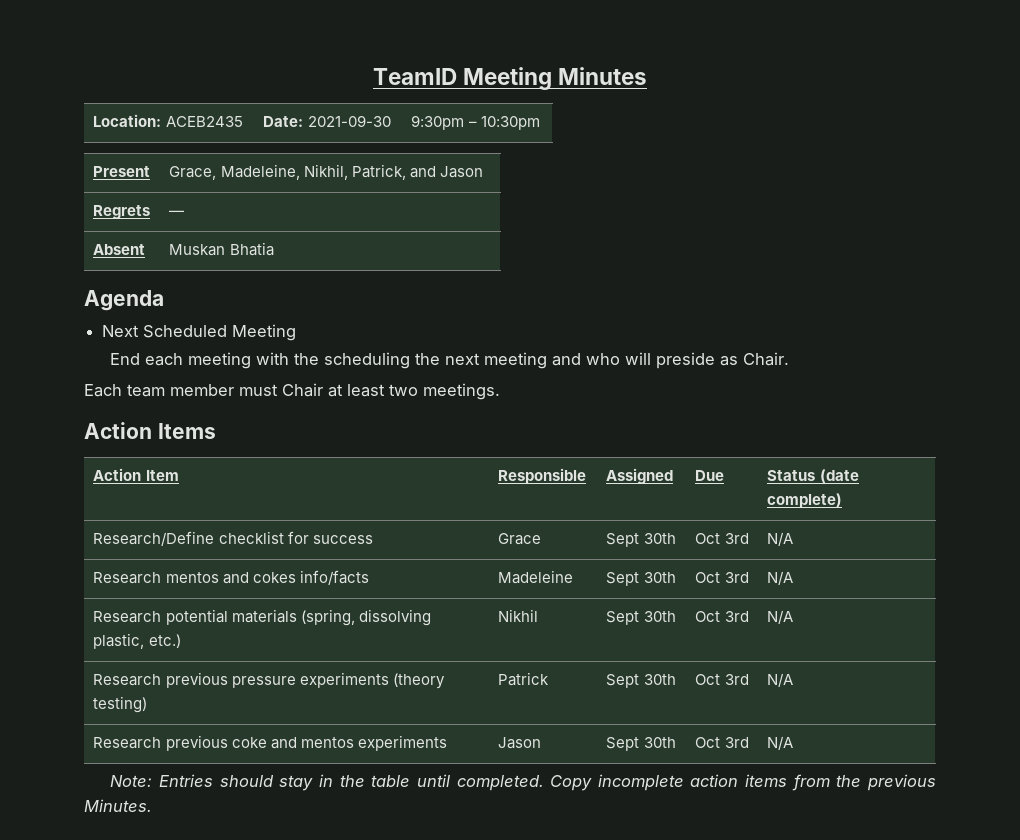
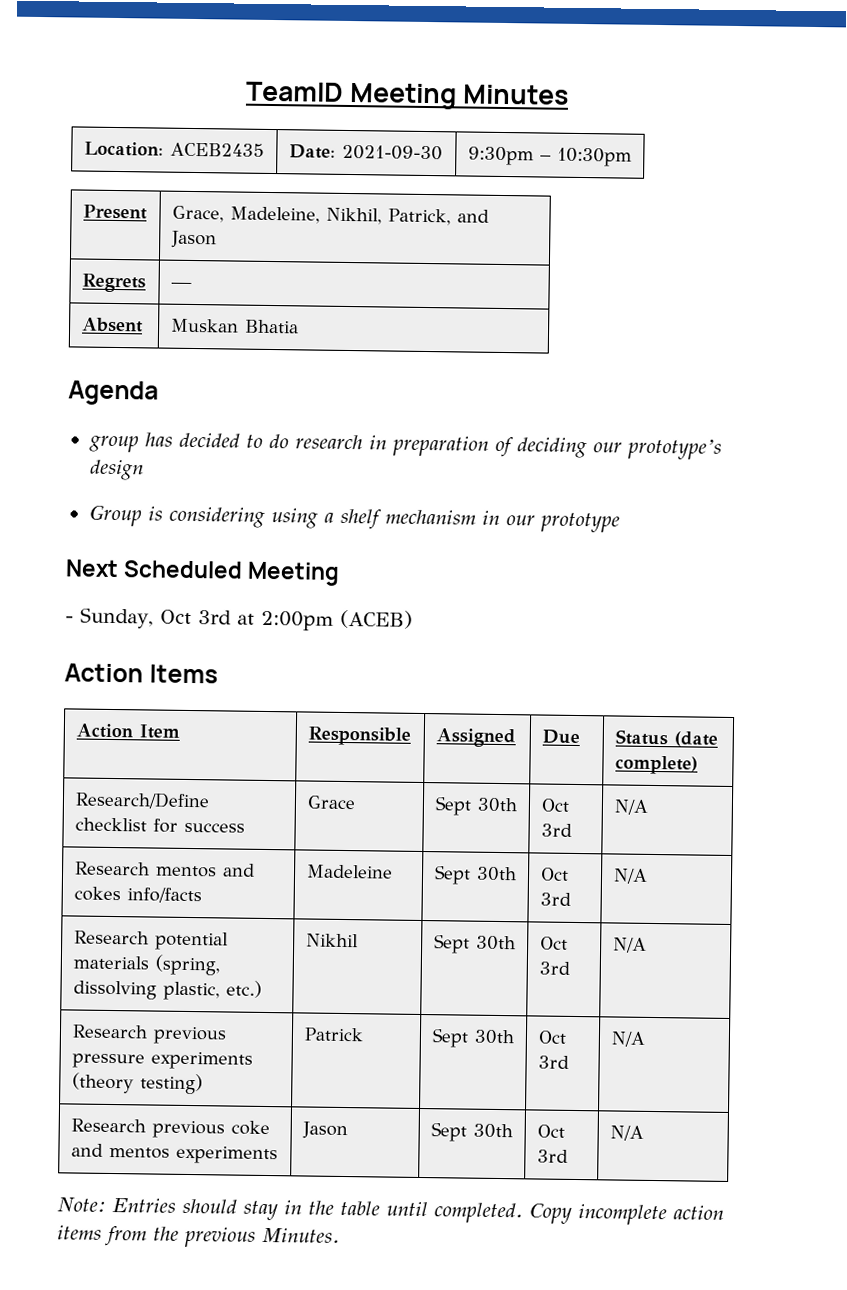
+ group has decided to do research in preparation of deciding our prototype’s design
+ Group is considering using a shelf mechanism in our prototype
  Next Scheduled Meeting
- End each meeting with the scheduling the next meeting and who will preside as Chair.
- Each team member must Chair at least two meetings.
+ - Sunday, Oct 3rd at 2:00pm (ACEB)

